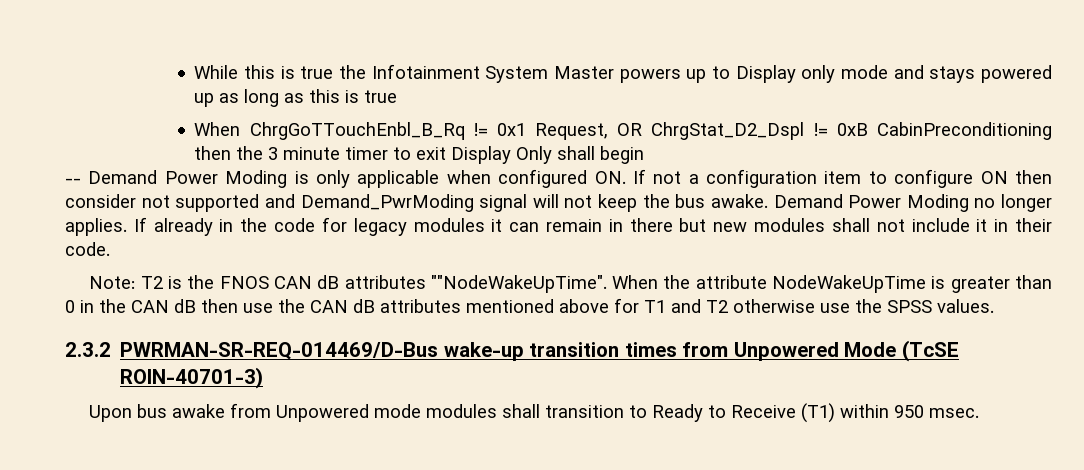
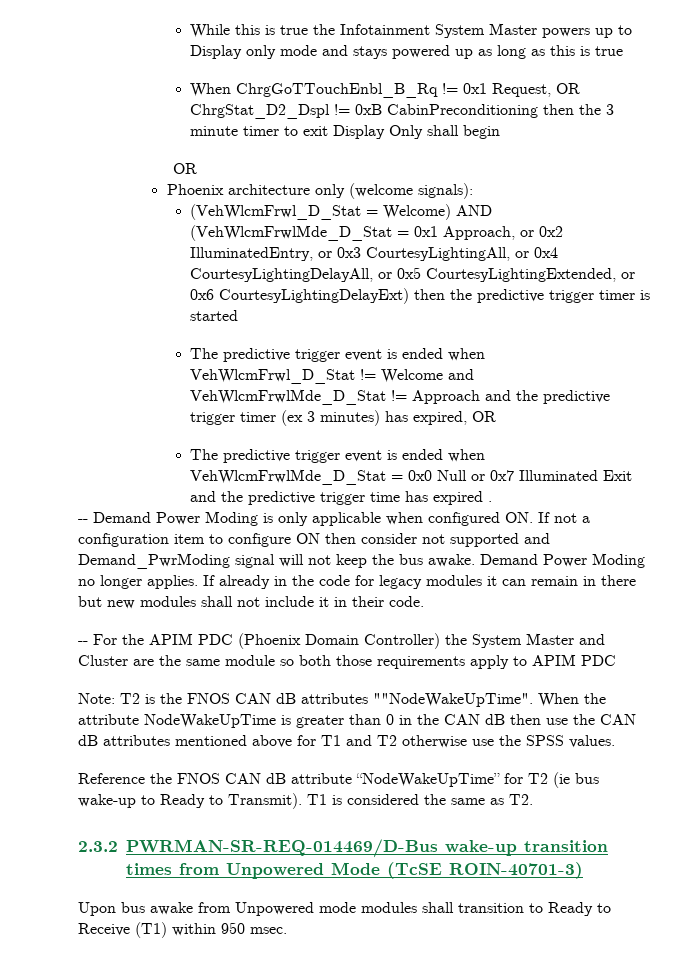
  When ChrgGoTTouchEnbl_B_Rq != 0x1 Request, OR ChrgStat_D2_Dspl != 0xB CabinPreconditioning then the 3 minute timer to exit Display Only shall begin
+ OR
+ Phoenix architecture only (welcome signals):
+ (VehWlcmFrwl_D_Stat = Welcome) AND (VehWlcmFrwlMde_D_Stat = 0x1 Approach, or 0x2 IlluminatedEntry, or 0x3 CourtesyLightingAll, or 0x4 CourtesyLightingDelayAll, or 0x5 CourtesyLightingExtended, or 0x6 CourtesyLightingDelayExt) then the predictive trigger timer is started
+ The predictive trigger event is ended when VehWlcmFrwl_D_Stat != Welcome and VehWlcmFrwlMde_D_Stat != Approach and the predictive trigger timer (ex 3 minutes) has expired, OR
+ The predictive trigger event is ended when VehWlcmFrwlMde_D_Stat = 0x0 Null or 0x7 Illuminated Exit and the predictive trigger time has expired .
+ -- For the APIM PDC (Phoenix Domain Controller) the System Master and Cluster are the same module so both those requirements apply to APIM PDC
+ Reference the FNOS CAN dB attribute “NodeWakeUpTime” for T2 (ie bus wake-up to Ready to Transmit). T1 is considered the same as T2.

